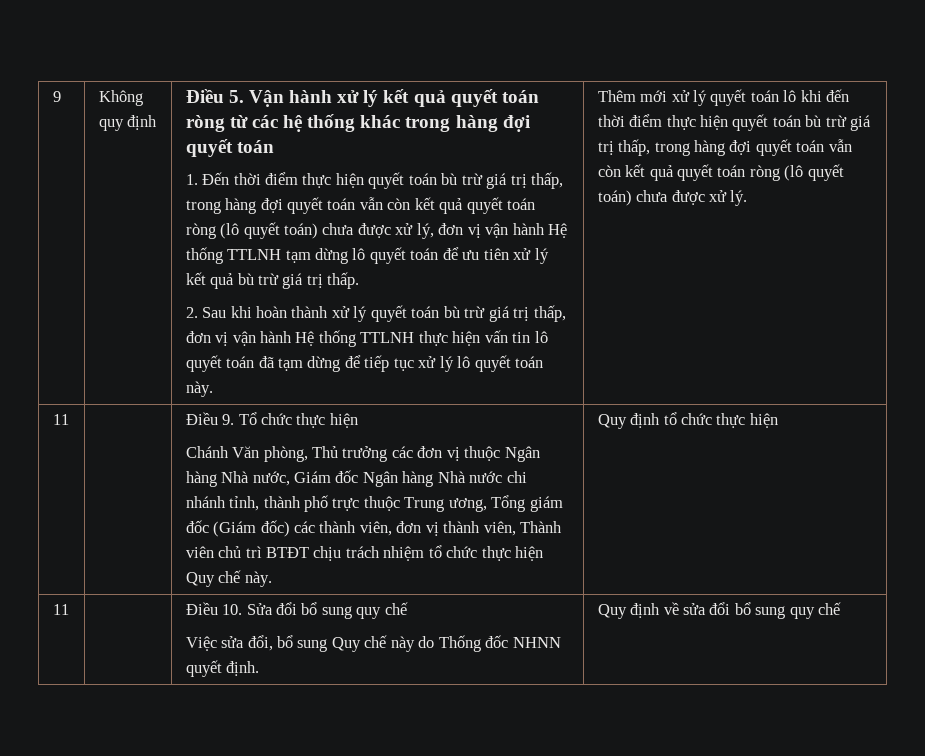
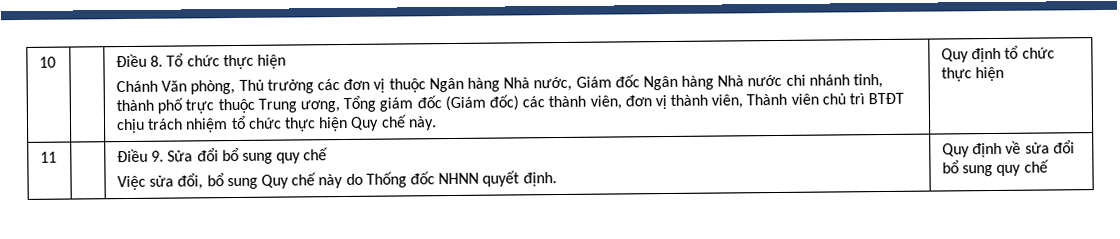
- 9 | Không quy định | Điều 5. Vận hành xử lý kết quả quyết toán ròng từ các hệ thống khác trong hàng đợi quyết toán
- 1. Đến thời điểm thực hiện quyết toán bù trừ giá trị thấp, trong hàng đợi quyết toán vẫn còn kết quả quyết toán ròng (lô quyết toán) chưa được xử lý, đơn vị vận hành Hệ thống TTLNH tạm dừng lô quyết toán để ưu tiên xử lý kết quả bù trừ giá trị thấp.
- 2. Sau khi hoàn thành xử lý quyết toán bù trừ giá trị thấp, đơn vị vận hành Hệ thống TTLNH thực hiện vấn tin lô quyết toán đã tạm dừng để tiếp tục xử lý lô quyết toán này. | Thêm mới xử lý quyết toán lô khi đến thời điểm thực hiện quyết toán bù trừ giá trị thấp, trong hàng đợi quyết toán vẫn còn kết quả quyết toán ròng (lô quyết toán) chưa được xử lý.
- 11 | | Điều 9. Tổ chức thực hiện
+ 10 | | Điều 8. Tổ chức thực hiện
- 11 | | Điều 10. Sửa đổi bổ sung quy chế
+ 11 | | Điều 9. Sửa đổi bổ sung quy chế

